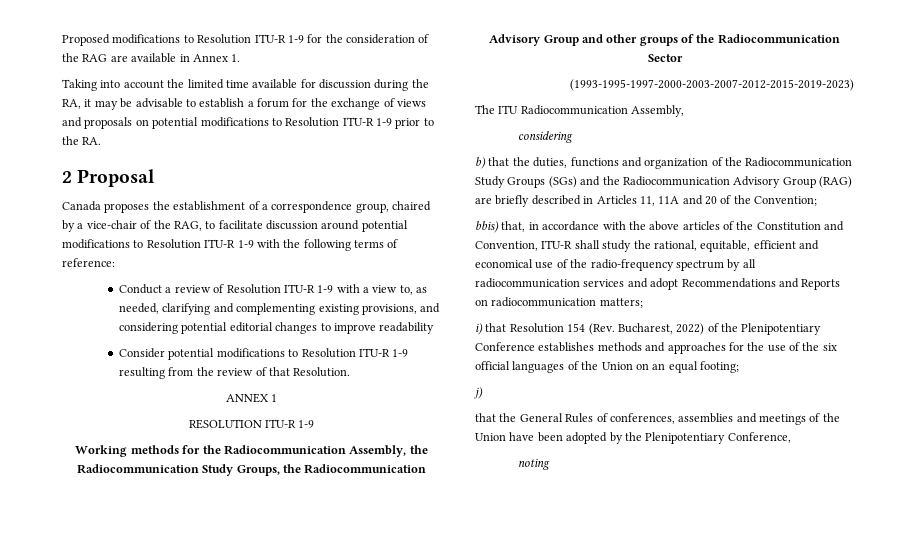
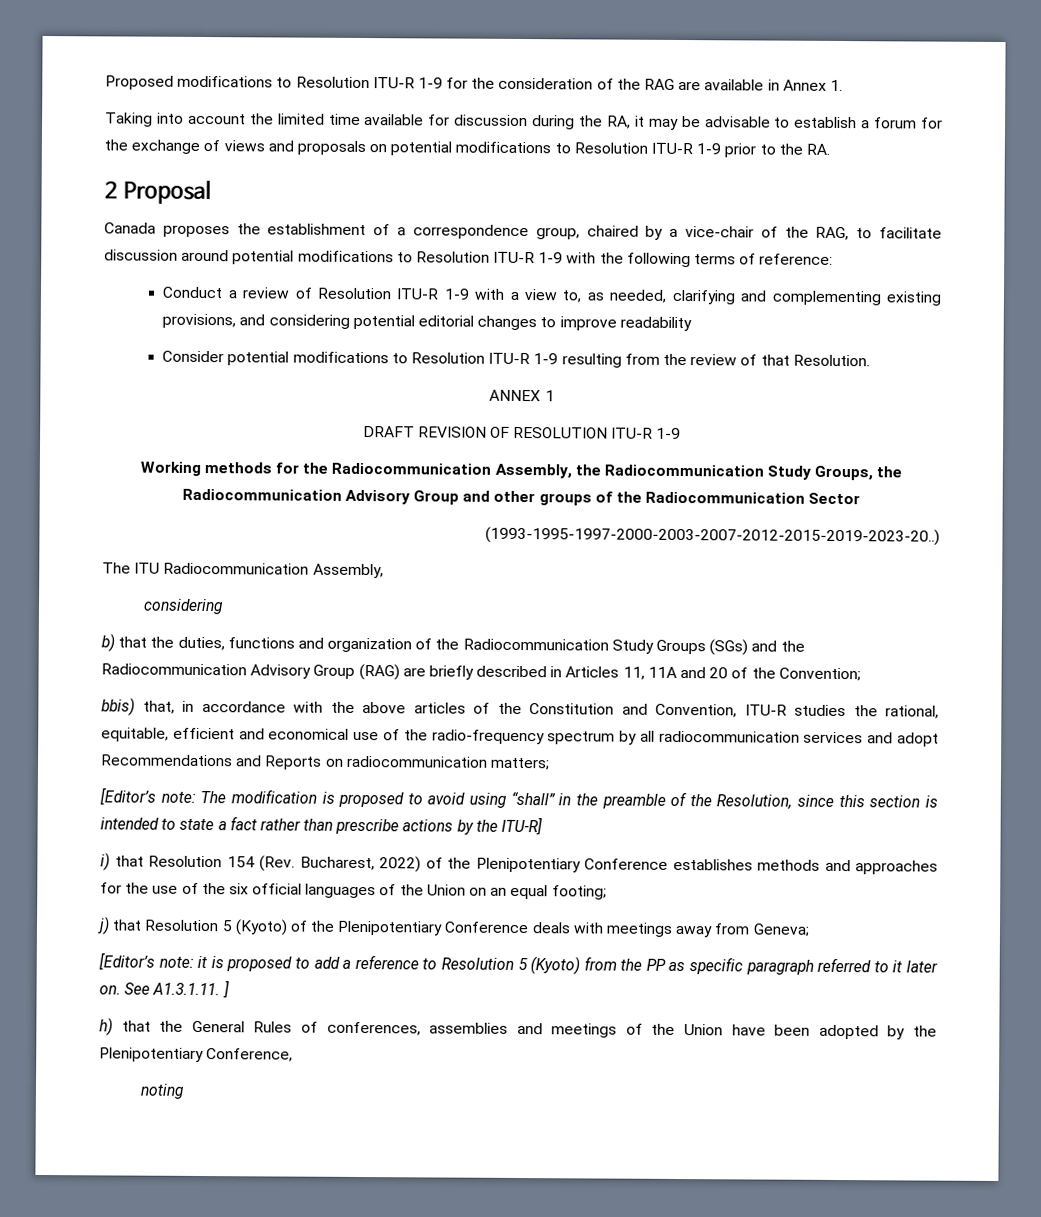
- RESOLUTION ITU-R 1-9
+ DRAFT REVISION OF RESOLUTION ITU-R 1-9
- (1993-1995-1997-2000-2003-2007-2012-2015-2019-2023)
+ (1993-1995-1997-2000-2003-2007-2012-2015-2019-2023-20..)
- bbis) that, in accordance with the above articles of the Constitution and Convention, ITU-R shall study the rational, equitable, efficient and economical use of the radio-frequency spectrum by all radiocommunication services and adopt Recommendations and Reports on radiocommunication matters;
+ bbis) that, in accordance with the above articles of the Constitution and Convention, ITU-R studies the rational, equitable, efficient and economical use of the radio-frequency spectrum by all radiocommunication services and adopt Recommendations and Reports on radiocommunication matters;
+ [Editor’s note: The modification is proposed to avoid using “shall” in the preamble of the Resolution, since this section is intended to state a fact rather than prescribe actions by the ITU-R]
- j)
- that the General Rules of conferences, assemblies and meetings of the Union have been adopted by the Plenipotentiary Conference,
+ j) that Resolution 5 (Kyoto) of the Plenipotentiary Conference deals with meetings away from Geneva;
+ [Editor’s note: it is proposed to add a reference to Resolution 5 (Kyoto) from the PP as specific paragraph referred to it later on. See A1.3.1.11. ]
+ h) that the General Rules of conferences, assemblies and meetings of the Union have been adopted by the Plenipotentiary Conference,

